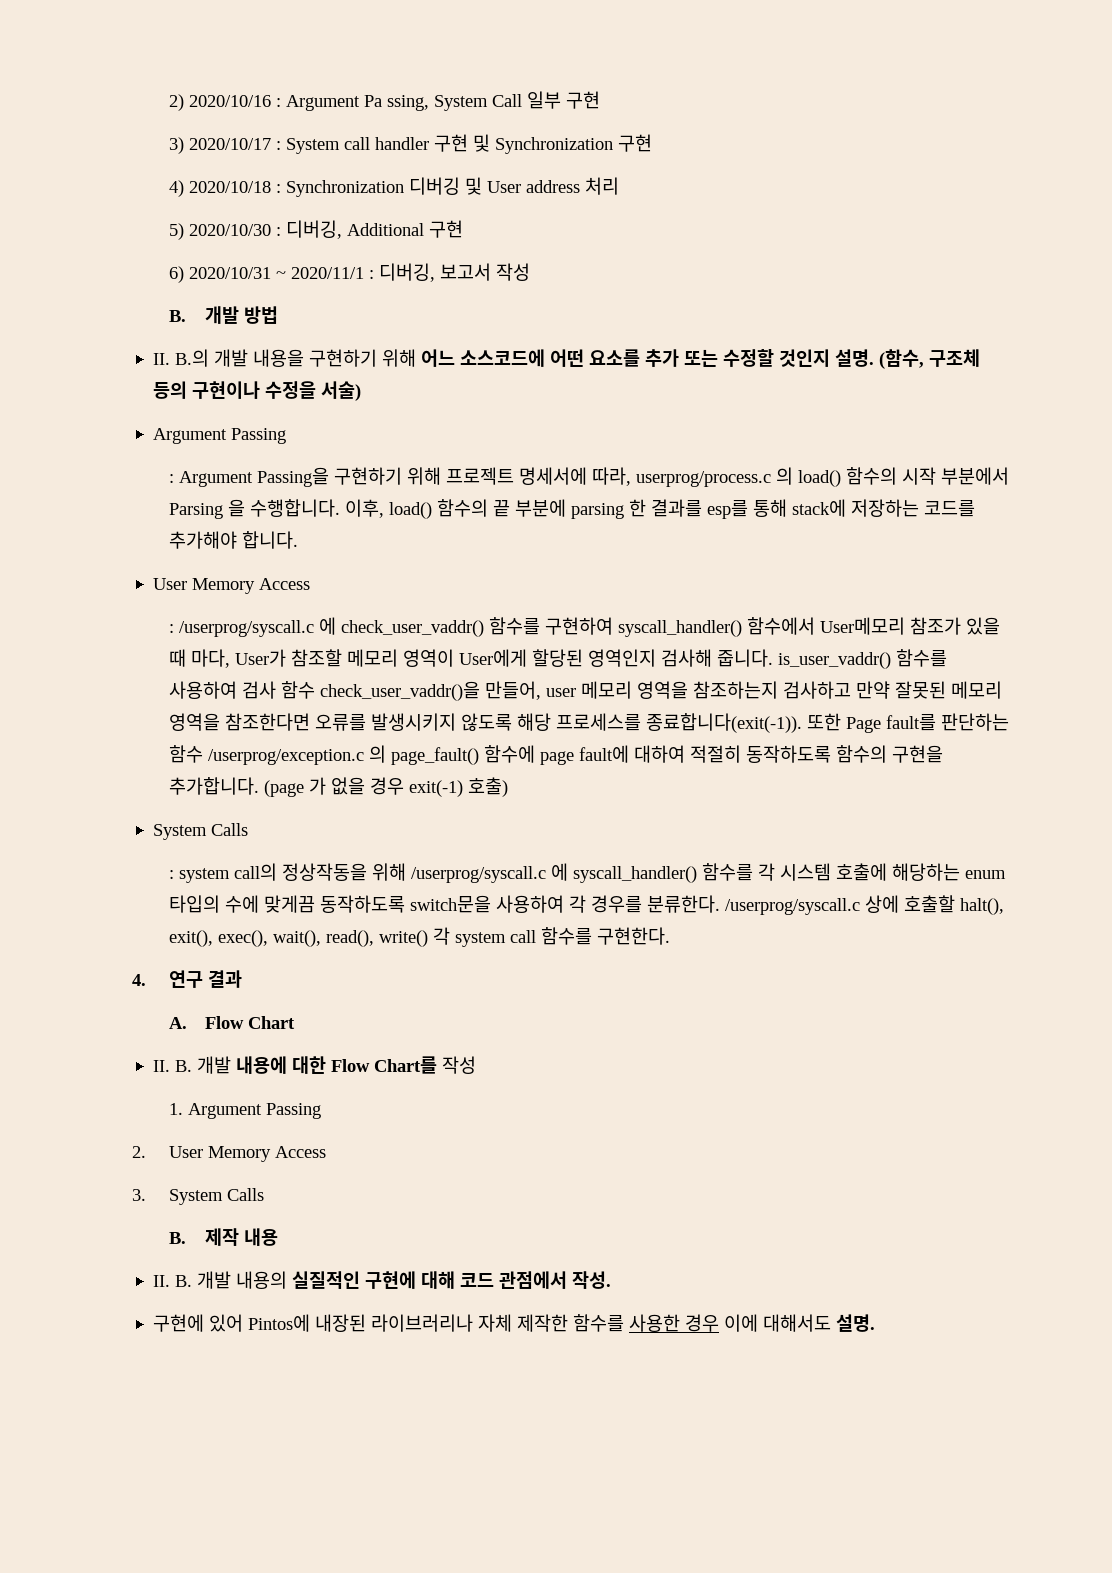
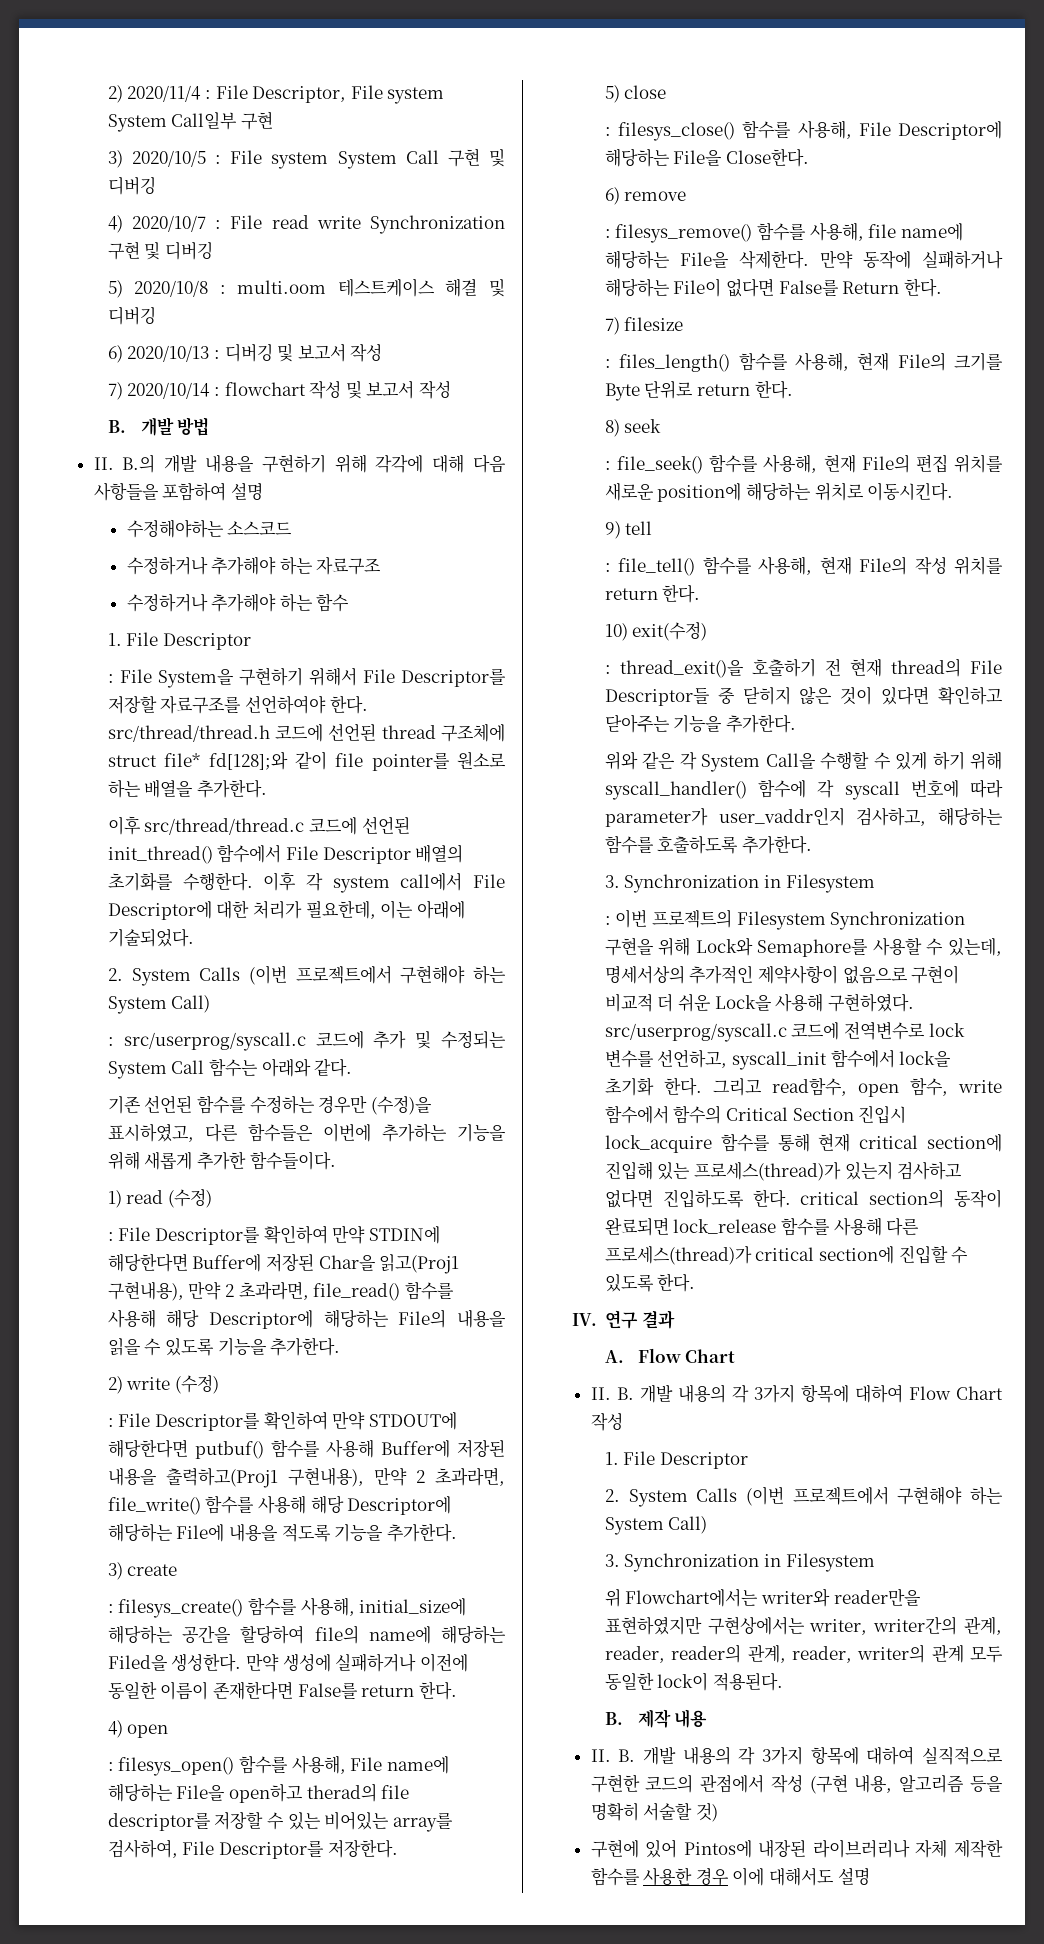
- 2) 2020/10/16 : Argument Pa ssing, System Call 일부 구현
- 3) 2020/10/17 : System call handler 구현 및 Synchronization 구현
- 4) 2020/10/18 : Synchronization 디버깅 및 User address 처리
- 5) 2020/10/30 : 디버깅, Additional 구현
- 6) 2020/10/31 ~ 2020/11/1 : 디버깅, 보고서 작성
+ 2) 2020/11/4 : File Descriptor, File system System Call일부 구현
+ 3) 2020/10/5 : File system System Call 구현 및 디버깅
+ 4) 2020/10/7 : File read write Synchronization 구현 및 디버깅
+ 5) 2020/10/8 : multi.oom 테스트케이스 해결 및 디버깅
+ 6) 2020/10/13 : 디버깅 및 보고서 작성
+ 7) 2020/10/14 : flowchart 작성 및 보고서 작성
- II. B.의 개발 내용을 구현하기 위해 어느 소스코드에 어떤 요소를 추가 또는 수정할 것인지 설명. (함수, 구조체 등의 구현이나 수정을 서술)
- Argument Passing
- : Argument Passing을 구현하기 위해 프로젝트 명세서에 따라, userprog/process.c 의 load() 함수의 시작 부분에서 Parsing 을 수행합니다. 이후, load() 함수의 끝 부분에 parsing 한 결과를 esp를 통해 stack에 저장하는 코드를 추가해야 합니다.
- User Memory Access
- : /userprog/syscall.c 에 check_user_vaddr() 함수를 구현하여 syscall_handler() 함수에서 User메모리 참조가 있을 때 마다, User가 참조할 메모리 영역이 User에게 할당된 영역인지 검사해 줍니다. is_user_vaddr() 함수를 사용하여 검사 함수 check_user_vaddr()을 만들어, user 메모리 영역을 참조하는지 검사하고 만약 잘못된 메모리 영역을 참조한다면 오류를 발생시키지 않도록 해당 프로세스를 종료합니다(exit(-1)). 또한 Page fault를 판단하는 함수 /userprog/exception.c 의 page_fault() 함수에 page fault에 대하여 적절히 동작하도록 함수의 구현을 추가합니다. (page 가 없을 경우 exit(-1) 호출)
- System Calls
- : system call의 정상작동을 위해 /userprog/syscall.c 에 syscall_handler() 함수를 각 시스템 호출에 해당하는 enum 타입의 수에 맞게끔 동작하도록 switch문을 사용하여 각 경우를 분류한다. /userprog/syscall.c 상에 호출할 halt(), exit(), exec(), wait(), read(), write() 각 system call 함수를 구현한다.
- 4. 연구 결과
+ II. B.의 개발 내용을 구현하기 위해 각각에 대해 다음 사항들을 포함하여 설명
+ 수정해야하는 소스코드
+ 수정하거나 추가해야 하는 자료구조
+ 수정하거나 추가해야 하는 함수
+ 1. File Descriptor
+ : File System을 구현하기 위해서 File Descriptor를 저장할 자료구조를 선언하여야 한다. src/thread/thread.h 코드에 선언된 thread 구조체에 struct file* fd[128];와 같이 file pointer를 원소로 하는 배열을 추가한다.
+ 이후 src/thread/thread.c 코드에 선언된 init_thread() 함수에서 File Descriptor 배열의 초기화를 수행한다. 이후 각 system call에서 File Descriptor에 대한 처리가 필요한데, 이는 아래에 기술되었다.
+ 2. System Calls (이번 프로젝트에서 구현해야 하는 System Call)
+ : src/userprog/syscall.c 코드에 추가 및 수정되는 System Call 함수는 아래와 같다.
+ 기존 선언된 함수를 수정하는 경우만 (수정)을 표시하였고, 다른 함수들은 이번에 추가하는 기능을 위해 새롭게 추가한 함수들이다.
+ 1) read (수정)
+ : File Descriptor를 확인하여 만약 STDIN에 해당한다면 Buffer에 저장된 Char을 읽고(Proj1 구현내용), 만약 2 초과라면, file_read() 함수를 사용해 해당 Descriptor에 해당하는 File의 내용을 읽을 수 있도록 기능을 추가한다.
+ 2) write (수정)
+ : File Descriptor를 확인하여 만약 STDOUT에 해당한다면 putbuf() 함수를 사용해 Buffer에 저장된 내용을 출력하고(Proj1 구현내용), 만약 2 초과라면, file_write() 함수를 사용해 해당 Descriptor에 해당하는 File에 내용을 적도록 기능을 추가한다.
+ 3) create
+ : filesys_create() 함수를 사용해, initial_size에 해당하는 공간을 할당하여 file의 name에 해당하는 Filed을 생성한다. 만약 생성에 실패하거나 이전에 동일한 이름이 존재한다면 False를 return 한다.
+ 4) open
+ : filesys_open() 함수를 사용해, File name에 해당하는 File을 open하고 therad의 file descriptor를 저장할 수 있는 비어있는 array를 검사하여, File Descriptor를 저장한다.
+ 5) close
+ : filesys_close() 함수를 사용해, File Descriptor에 해당하는 File을 Close한다.
+ 6) remove
+ : filesys_remove() 함수를 사용해, file name에 해당하는 File을 삭제한다. 만약 동작에 실패하거나 해당하는 File이 없다면 False를 Return 한다.
+ 7) filesize
+ : files_length() 함수를 사용해, 현재 File의 크기를 Byte 단위로 return 한다.
+ 8) seek
+ : file_seek() 함수를 사용해, 현재 File의 편집 위치를 새로운 position에 해당하는 위치로 이동시킨다.
+ 9) tell
+ : file_tell() 함수를 사용해, 현재 File의 작성 위치를 return 한다.
+ 10) exit(수정)
+ : thread_exit()을 호출하기 전 현재 thread의 File Descriptor들 중 닫히지 않은 것이 있다면 확인하고 닫아주는 기능을 추가한다.
+ 위와 같은 각 System Call을 수행할 수 있게 하기 위해 syscall_handler() 함수에 각 syscall 번호에 따라 parameter가 user_vaddr인지 검사하고, 해당하는 함수를 호출하도록 추가한다.
+ 3. Synchronization in Filesystem
+ : 이번 프로젝트의 Filesystem Synchronization 구현을 위해 Lock와 Semaphore를 사용할 수 있는데, 명세서상의 추가적인 제약사항이 없음으로 구현이 비교적 더 쉬운 Lock을 사용해 구현하였다. src/userprog/syscall.c 코드에 전역변수로 lock 변수를 선언하고, syscall_init 함수에서 lock을 초기화 한다. 그리고 read함수, open 함수, write 함수에서 함수의 Critical Section 진입시 lock_acquire 함수를 통해 현재 critical section에 진입해 있는 프로세스(thread)가 있는지 검사하고 없다면 진입하도록 한다. critical section의 동작이 완료되면 lock_release 함수를 사용해 다른 프로세스(thread)가 critical section에 진입할 수 있도록 한다.
+ IV. 연구 결과
- II. B. 개발 내용에 대한 Flow Chart를 작성
- 1. Argument Passing
- 2. User Memory Access
- 3. System Calls
+ II. B. 개발 내용의 각 3가지 항목에 대하여 Flow Chart 작성
+ 1. File Descriptor
+ 2. System Calls (이번 프로젝트에서 구현해야 하는 System Call)
+ 3. Synchronization in Filesystem
+ 위 Flowchart에서는 writer와 reader만을 표현하였지만 구현상에서는 writer, writer간의 관계, reader, reader의 관계, reader, writer의 관계 모두 동일한 lock이 적용된다.
- II. B. 개발 내용의 실질적인 구현에 대해 코드 관점에서 작성.
+ II. B. 개발 내용의 각 3가지 항목에 대하여 실직적으로 구현한 코드의 관점에서 작성 (구현 내용, 알고리즘 등을 명확히 서술할 것)
- 구현에 있어 Pintos에 내장된 라이브러리나 자체 제작한 함수를 사용한 경우 이에 대해서도 설명.
+ 구현에 있어 Pintos에 내장된 라이브러리나 자체 제작한 함수를 사용한 경우 이에 대해서도 설명

